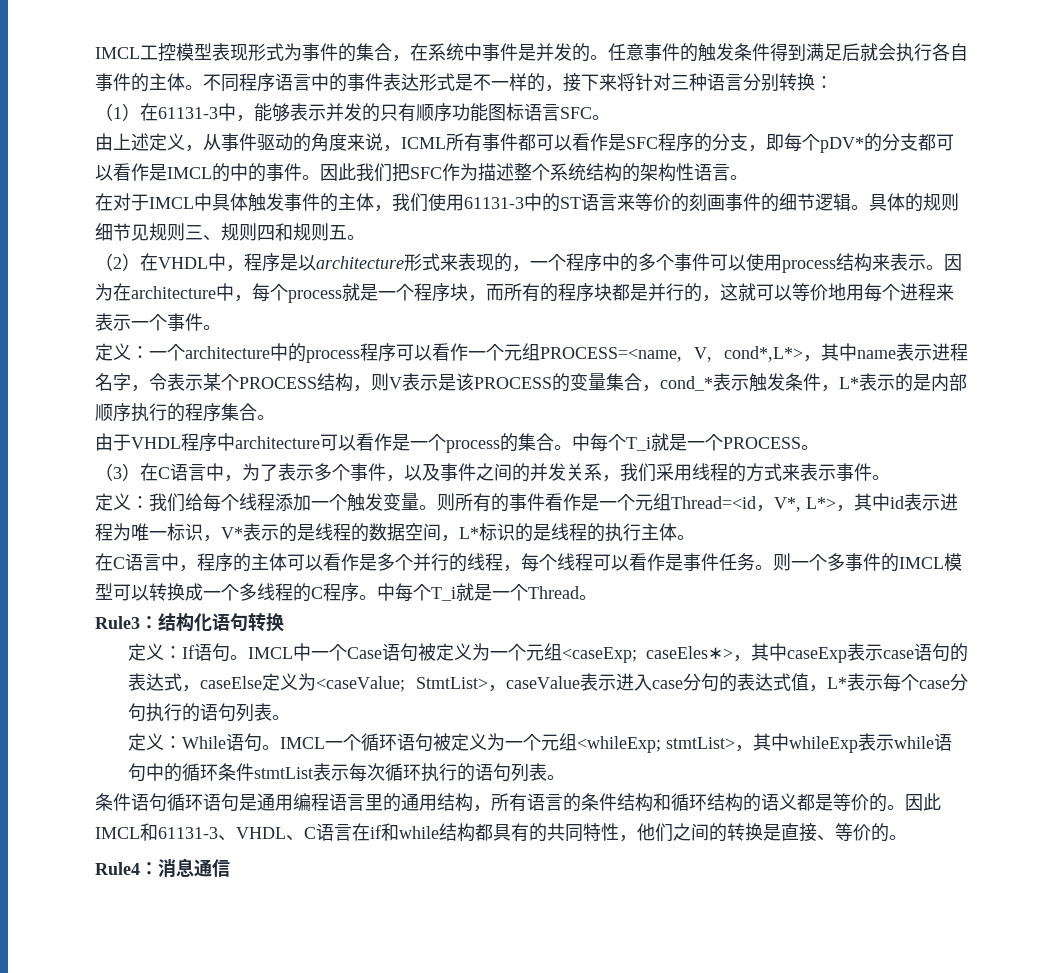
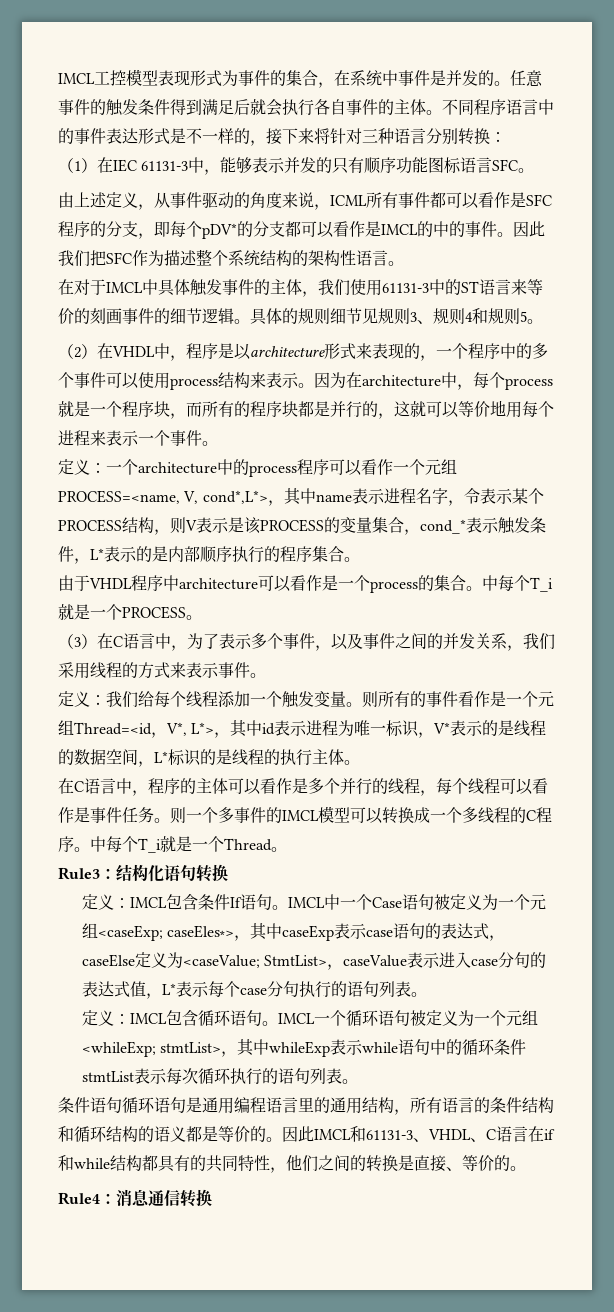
- （1）在61131-3中，能够表示并发的只有顺序功能图标语言SFC。
+ （1）在IEC 61131-3中，能够表示并发的只有顺序功能图标语言SFC。
- 具体的规则细节见规则三、规则四和规则五。
+ 具体的规则细节见规则3、规则4和规则5。
- 定义：If语句。
+ 定义：IMCL包含条件If语句。
- 定义：While语句。
+ 定义：IMCL包含循环语句。
- Rule4：消息通信
+ Rule4：消息通信转换

